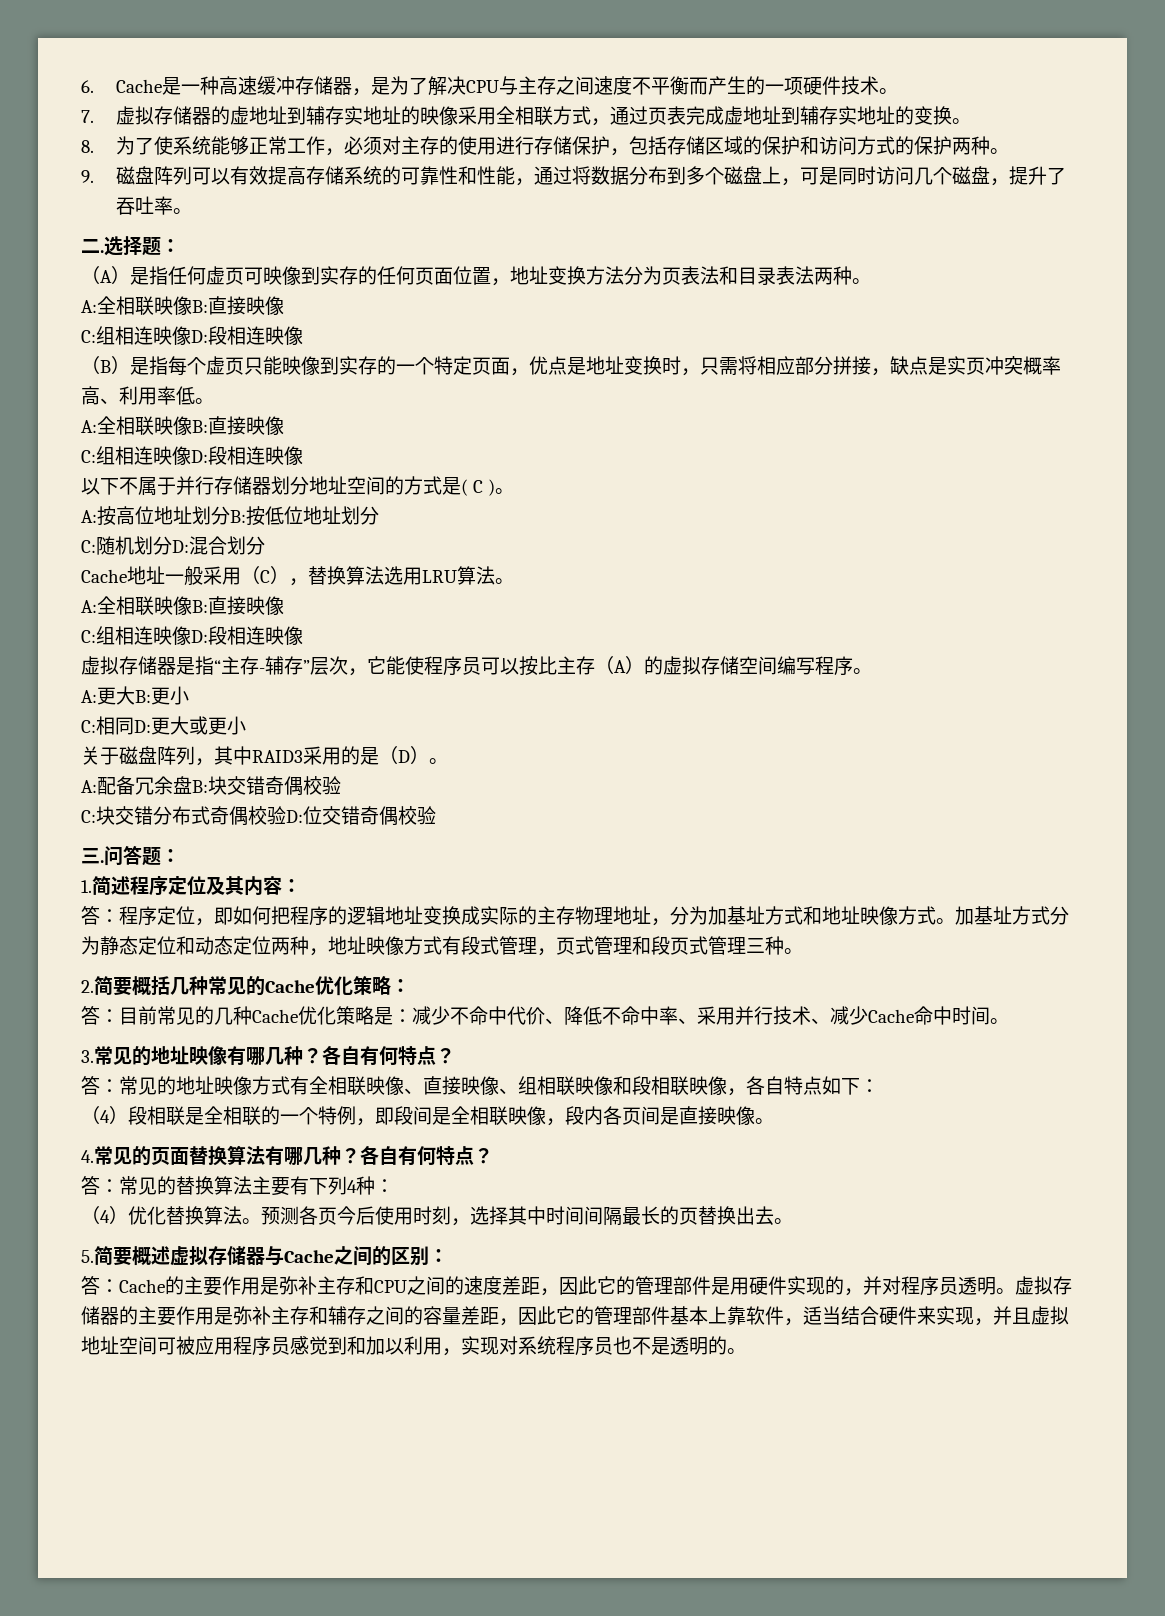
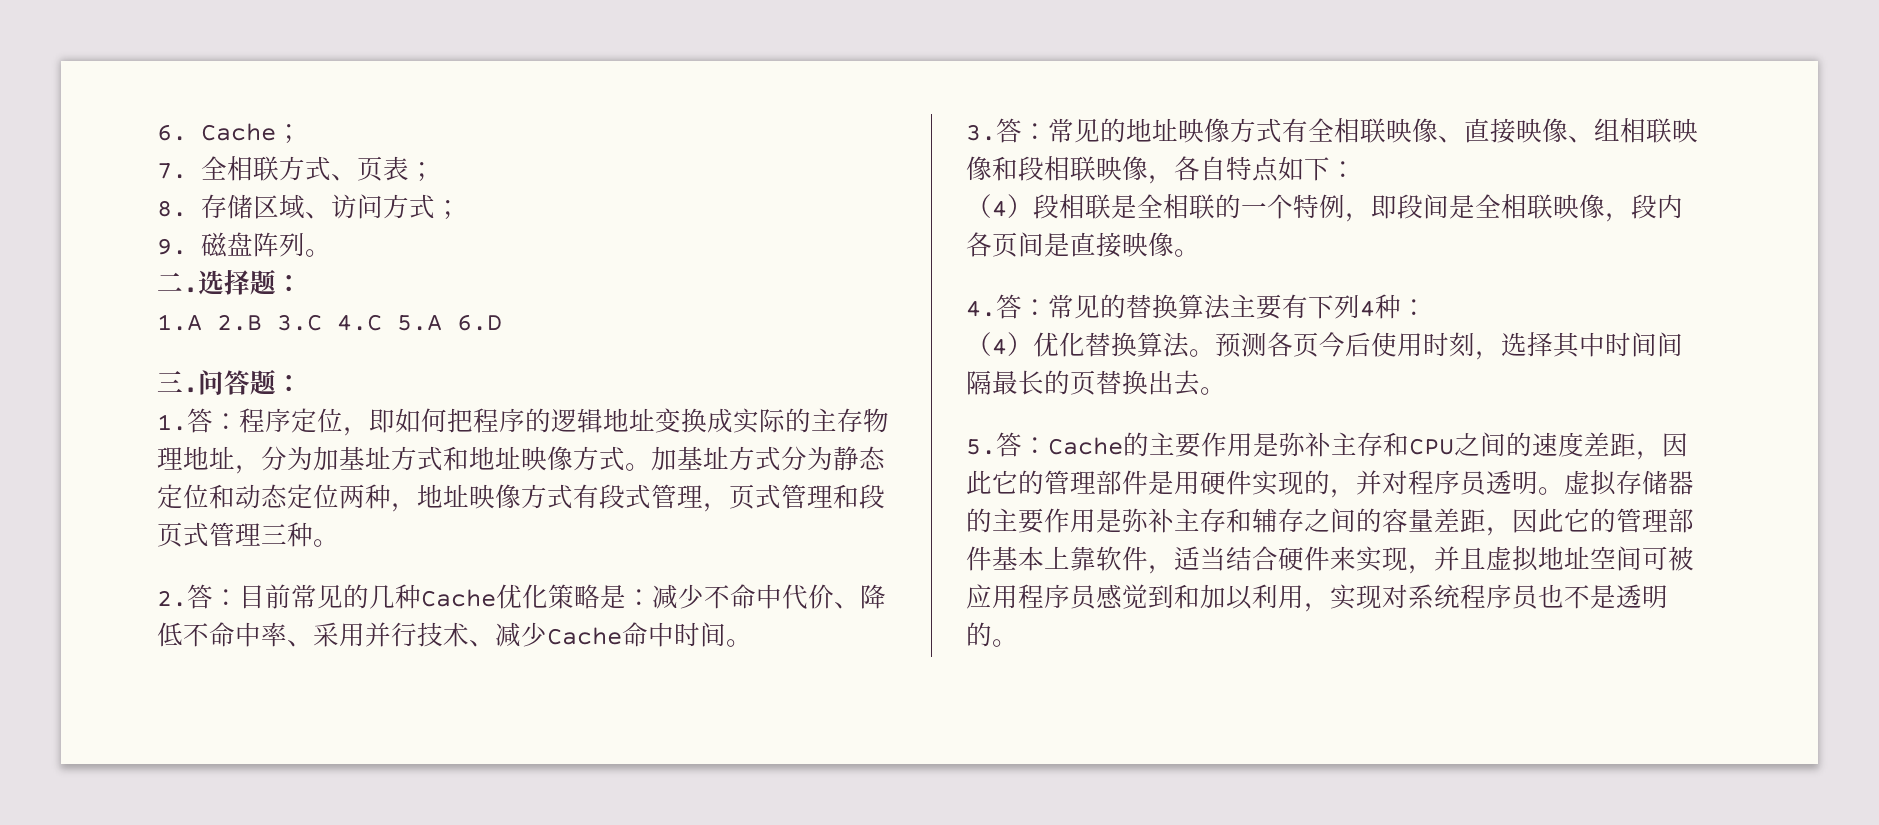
- 6. Cache是一种高速缓冲存储器，是为了解决CPU与主存之间速度不平衡而产生的一项硬件技术。
- 7.虚拟存储器的虚地址到辅存实地址的映像采用全相联方式，通过页表完成虚地址到辅存实地址的变换。
- 8.为了使系统能够正常工作，必须对主存的使用进行存储保护，包括存储区域的保护和访问方式的保护两种。
- 9.磁盘阵列可以有效提高存储系统的可靠性和性能，通过将数据分布到多个磁盘上，可是同时访问几个磁盘，提升了吞吐率。
+ 6. Cache；
+ 7.全相联方式、页表；
+ 8.存储区域、访问方式；
+ 9.磁盘阵列。
  二.选择题：
- （A）是指任何虚页可映像到实存的任何页面位置，地址变换方法分为页表法和目录表法两种。
- A:全相联映像B:直接映像
- C:组相连映像D:段相连映像
- （B）是指每个虚页只能映像到实存的一个特定页面，优点是地址变换时，只需将相应部分拼接，缺点是实页冲突概率高、利用率低。
- A:全相联映像B:直接映像
- C:组相连映像D:段相连映像
- 以下不属于并行存储器划分地址空间的方式是( C )。
- A:按高位地址划分B:按低位地址划分
- C:随机划分D:混合划分
- Cache地址一般采用（C），替换算法选用LRU算法。
- A:全相联映像B:直接映像
- C:组相连映像D:段相连映像
- 虚拟存储器是指“主存-辅存”层次，它能使程序员可以按比主存（A）的虚拟存储空间编写程序。
- A:更大B:更小
- C:相同D:更大或更小
- 关于磁盘阵列，其中RAID3采用的是（D）。
- A:配备冗余盘B:块交错奇偶校验
- C:块交错分布式奇偶校验D:位交错奇偶校验
+ 1.A 2.B 3.C 4.C 5.A 6.D
- 1.简述程序定位及其内容：
- 答：程序定位，即如何把程序的逻辑地址变换成实际的主存物理地址，分为加基址方式和地址映像方式。
+ 1.答：程序定位，即如何把程序的逻辑地址变换成实际的主存物理地址，分为加基址方式和地址映像方式。
- 2.简要概括几种常见的Cache优化策略：
- 答：目前常见的几种Cache优化策略是：减少不命中代价、降低不命中率、采用并行技术、减少Cache命中时间。
+ 2.答：目前常见的几种Cache优化策略是：减少不命中代价、降低不命中率、采用并行技术、减少Cache命中时间。
- 3.常见的地址映像有哪几种？各自有何特点？
- 答：常见的地址映像方式有全相联映像、直接映像、组相联映像和段相联映像，各自特点如下：
+ 3.答：常见的地址映像方式有全相联映像、直接映像、组相联映像和段相联映像，各自特点如下：
- 4.常见的页面替换算法有哪几种？各自有何特点？
- 答：常见的替换算法主要有下列4种：
+ 4.答：常见的替换算法主要有下列4种：
- 5.简要概述虚拟存储器与Cache之间的区别：
- 答：Cache的主要作用是弥补主存和CPU之间的速度差距，因此它的管理部件是用硬件实现的，并对程序员透明。
+ 5.答：Cache的主要作用是弥补主存和CPU之间的速度差距，因此它的管理部件是用硬件实现的，并对程序员透明。

